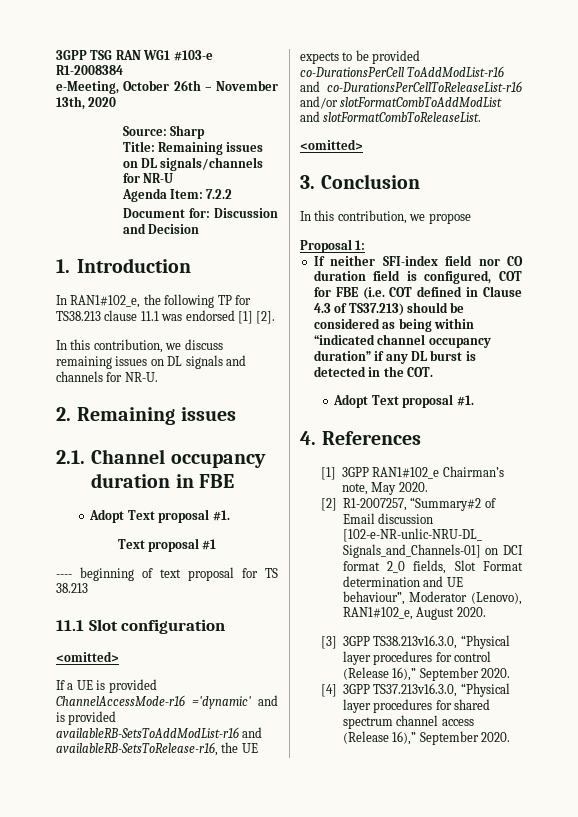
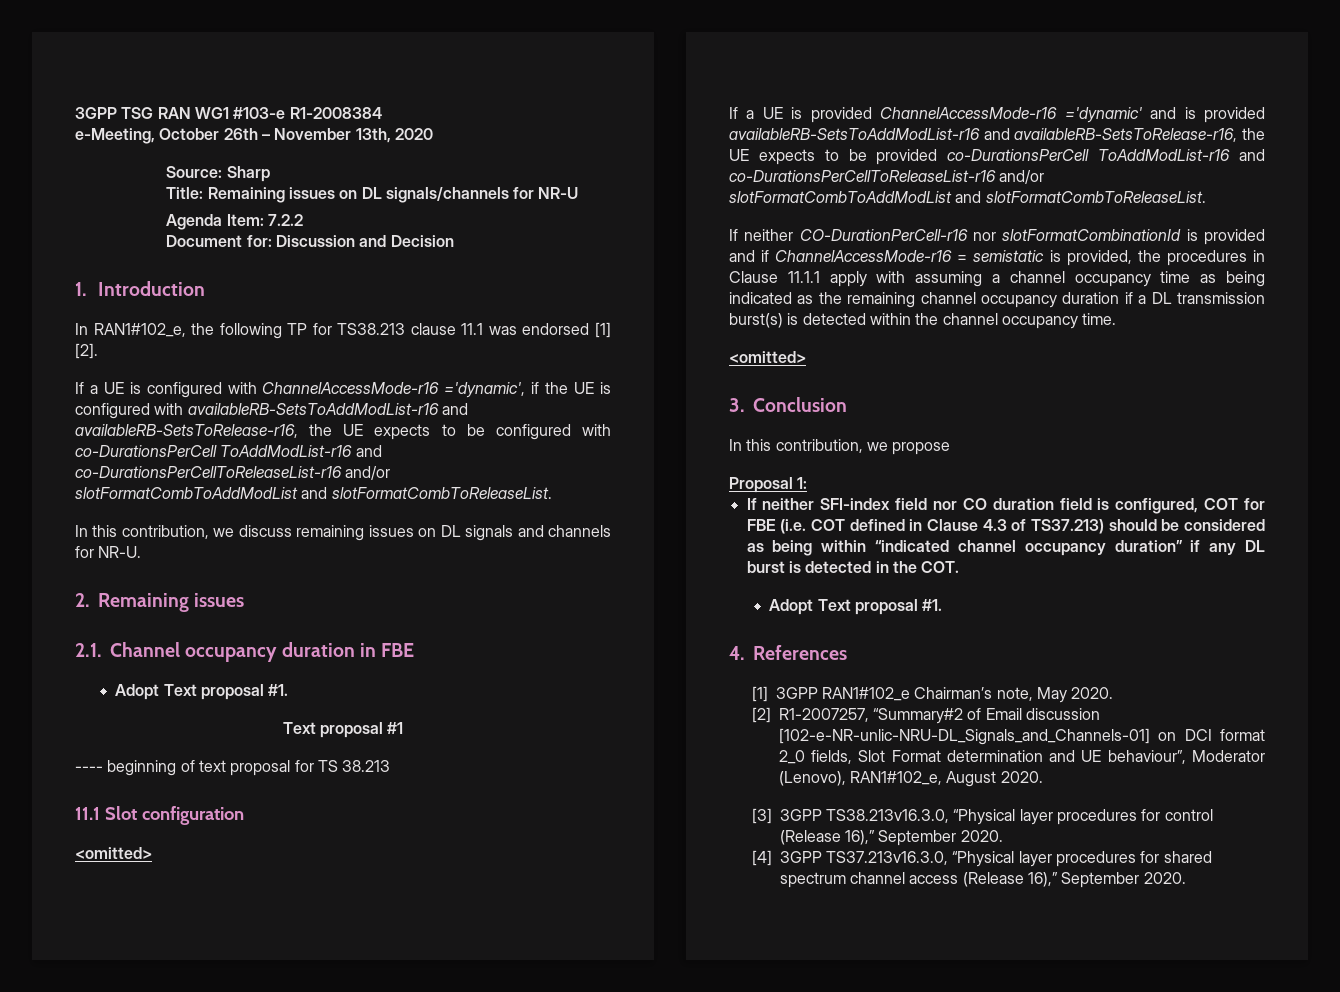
+ If a UE is configured with ChannelAccessMode-r16 ='dynamic', if the UE is configured with availableRB-SetsToAddModList-r16 and availableRB-SetsToRelease-r16, the UE expects to be configured with co-DurationsPerCell ToAddModList-r16 and co-DurationsPerCellToReleaseList-r16 and/or slotFormatCombToAddModList and slotFormatCombToReleaseList.
+ If neither CO-DurationPerCell-r16 nor slotFormatCombinationId is provided and if ChannelAccessMode-r16 = semistatic is provided, the procedures in Clause 11.1.1 apply with assuming a channel occupancy time as being indicated as the remaining channel occupancy duration if a DL transmission burst(s) is detected within the channel occupancy time.

